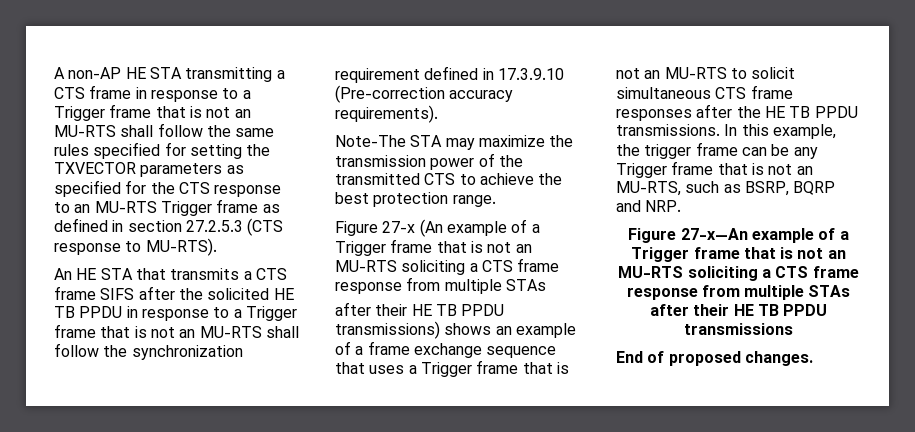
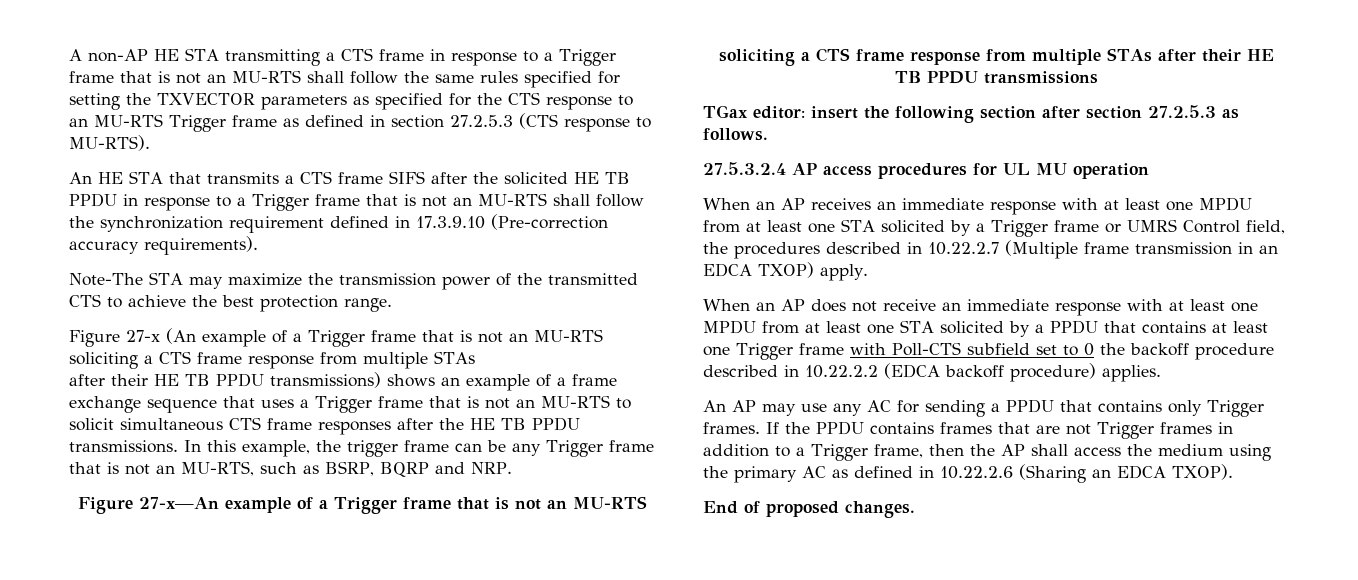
+ TGax editor: insert the following section after section 27.2.5.3 as follows.
+ 27.5.3.2.4 AP access procedures for UL MU operation
+ When an AP receives an immediate response with at least one MPDU from at least one STA solicited by a Trigger frame or UMRS Control field, the procedures described in 10.22.2.7 (Multiple frame transmission in an EDCA TXOP) apply.
+ When an AP does not receive an immediate response with at least one MPDU from at least one STA solicited by a PPDU that contains at least one Trigger frame with Poll-CTS subfield set to 0 the backoff procedure described in 10.22.2.2 (EDCA backoff procedure) applies.
+ An AP may use any AC for sending a PPDU that contains only Trigger frames. If the PPDU contains frames that are not Trigger frames in addition to a Trigger frame, then the AP shall access the medium using the primary AC as defined in 10.22.2.6 (Sharing an EDCA TXOP).

